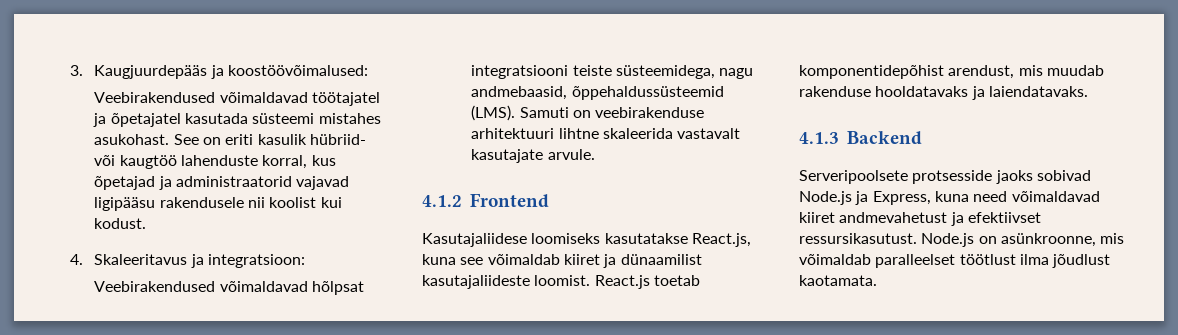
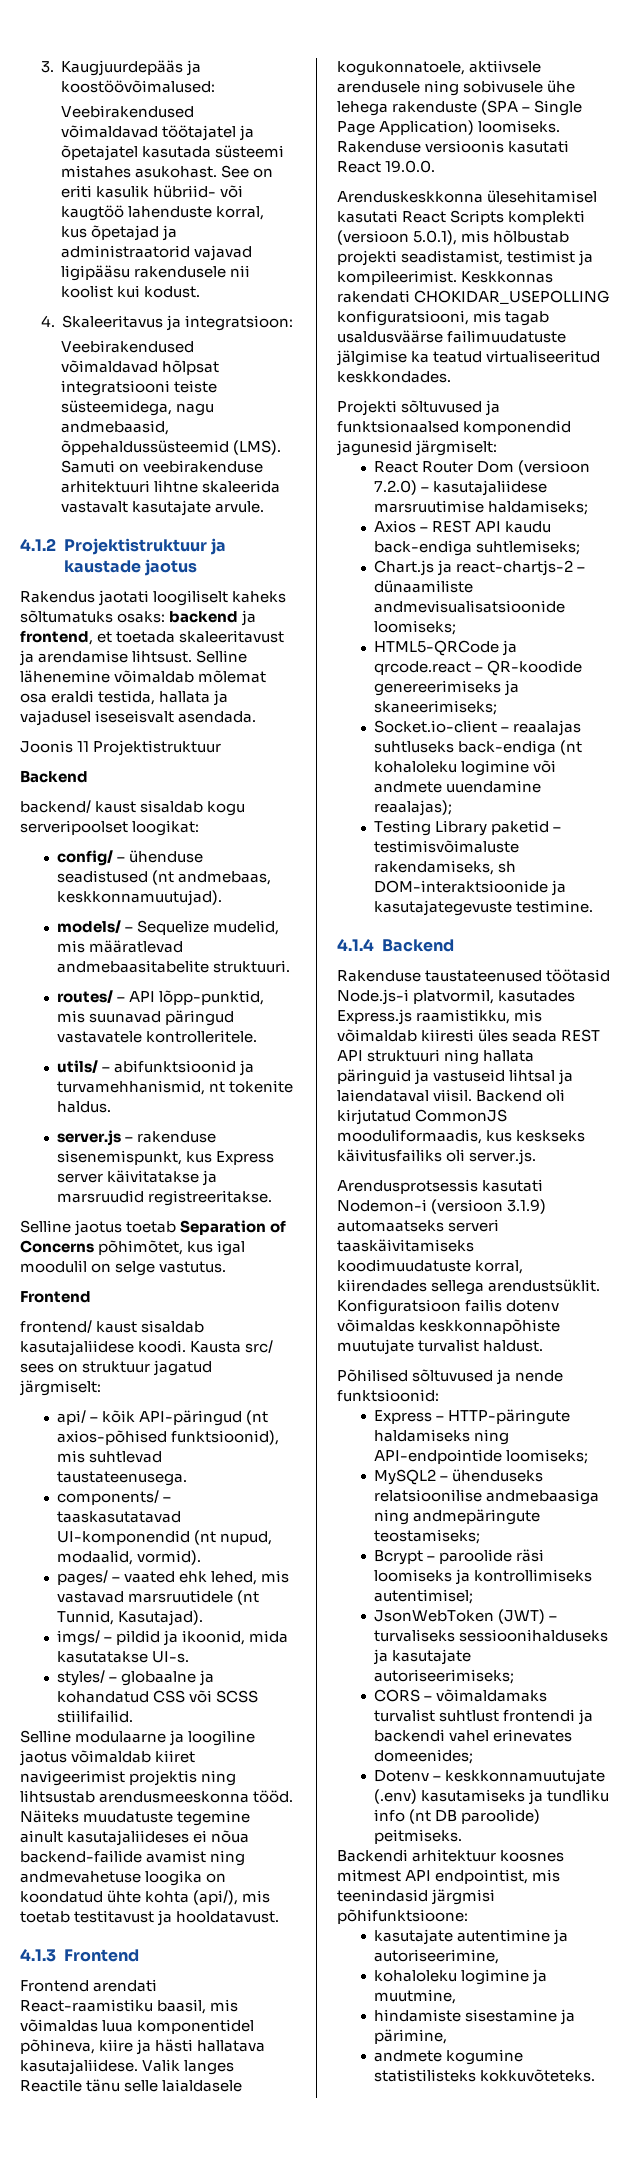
- 4.1.2 Frontend
- Kasutajaliidese loomiseks kasutatakse React.js, kuna see võimaldab kiiret ja dünaamilist kasutajaliideste loomist. React.js toetab komponentidepõhist arendust, mis muudab rakenduse hooldatavaks ja laiendatavaks.
- 4.1.3 Backend
- Serveripoolsete protsesside jaoks sobivad Node.js ja Express, kuna need võimaldavad kiiret andmevahetust ja efektiivset ressursikasutust. Node.js on asünkroonne, mis võimaldab paralleelset töötlust ilma jõudlust kaotamata.
+ 4.1.2 Projektistruktuur ja kaustade jaotus
+ Rakendus jaotati loogiliselt kaheks sõltumatuks osaks: backend ja frontend, et toetada skaleeritavust ja arendamise lihtsust. Selline lähenemine võimaldab mõlemat osa eraldi testida, hallata ja vajadusel iseseisvalt asendada.
+ Joonis 11 Projektistruktuur
+ Backend
+ backend/ kaust sisaldab kogu serveripoolset loogikat:
+ config/ – ühenduse seadistused (nt andmebaas, keskkonnamuutujad).
+ models/ – Sequelize mudelid, mis määratlevad andmebaasitabelite struktuuri.
+ routes/ – API lõpp-punktid, mis suunavad päringud vastavatele kontrolleritele.
+ utils/ – abifunktsioonid ja turvamehhanismid, nt tokenite haldus.
+ server.js – rakenduse sisenemispunkt, kus Express server käivitatakse ja marsruudid registreeritakse.
+ Selline jaotus toetab Separation of Concerns põhimõtet, kus igal moodulil on selge vastutus.
+ Frontend
+ frontend/ kaust sisaldab kasutajaliidese koodi. Kausta src/ sees on struktuur jagatud järgmiselt:
+ api/ – kõik API-päringud (nt axios-põhised funktsioonid), mis suhtlevad taustateenusega.
+ components/ – taaskasutatavad UI-komponendid (nt nupud, modaalid, vormid).
+ pages/ – vaated ehk lehed, mis vastavad marsruutidele (nt Tunnid, Kasutajad).
+ imgs/ – pildid ja ikoonid, mida kasutatakse UI-s.
+ styles/ – globaalne ja kohandatud CSS või SCSS stiilifailid.
+ Selline modulaarne ja loogiline jaotus võimaldab kiiret navigeerimist projektis ning lihtsustab arendusmeeskonna tööd. Näiteks muudatuste tegemine ainult kasutajaliideses ei nõua backend-failide avamist ning andmevahetuse loogika on koondatud ühte kohta (api/), mis toetab testitavust ja hooldatavust.
+ 4.1.3 Frontend
+ Frontend arendati React-raamistiku baasil, mis võimaldas luua komponentidel põhineva, kiire ja hästi hallatava kasutajaliidese. Valik langes Reactile tänu selle laialdasele kogukonnatoele, aktiivsele arendusele ning sobivusele ühe lehega rakenduste (SPA – Single Page Application) loomiseks. Rakenduse versioonis kasutati React 19.0.0.
+ Arenduskeskkonna ülesehitamisel kasutati React Scripts komplekti (versioon 5.0.1), mis hõlbustab projekti seadistamist, testimist ja kompileerimist. Keskkonnas rakendati CHOKIDAR_USEPOLLING konfiguratsiooni, mis tagab usaldusväärse failimuudatuste jälgimise ka teatud virtualiseeritud keskkondades.
+ Projekti sõltuvused ja funktsionaalsed komponendid jagunesid järgmiselt:
+ React Router Dom (versioon 7.2.0) – kasutajaliidese marsruutimise haldamiseks;
+ Axios – REST API kaudu back-endiga suhtlemiseks;
+ Chart.js ja react-chartjs-2 – dünaamiliste andmevisualisatsioonide loomiseks;
+ HTML5-QRCode ja qrcode.react – QR-koodide genereerimiseks ja skaneerimiseks;
+ Socket.io-client – reaalajas suhtluseks back-endiga (nt kohaloleku logimine või andmete uuendamine reaalajas);
+ Testing Library paketid – testimisvõimaluste rakendamiseks, sh DOM-interaktsioonide ja kasutajategevuste testimine.
+ 4.1.4 Backend
+ Rakenduse taustateenused töötasid Node.js-i platvormil, kasutades Express.js raamistikku, mis võimaldab kiiresti üles seada REST API struktuuri ning hallata päringuid ja vastuseid lihtsal ja laiendataval viisil. Backend oli kirjutatud CommonJS mooduliformaadis, kus keskseks käivitusfailiks oli server.js.
+ Arendusprotsessis kasutati Nodemon-i (versioon 3.1.9) automaatseks serveri taaskäivitamiseks koodimuudatuste korral, kiirendades sellega arendustsüklit. Konfiguratsioon failis dotenv võimaldas keskkonnapõhiste muutujate turvalist haldust.
+ Põhilised sõltuvused ja nende funktsioonid:
+ Express – HTTP-päringute haldamiseks ning API-endpointide loomiseks;
+ MySQL2 – ühenduseks relatsioonilise andmebaasiga ning andmepäringute teostamiseks;
+ Bcrypt – paroolide räsi loomiseks ja kontrollimiseks autentimisel;
+ JsonWebToken (JWT) – turvaliseks sessioonihalduseks ja kasutajate autoriseerimiseks;
+ CORS – võimaldamaks turvalist suhtlust frontendi ja backendi vahel erinevates domeenides;
+ Dotenv – keskkonnamuutujate (.env) kasutamiseks ja tundliku info (nt DB paroolide) peitmiseks.
+ Backendi arhitektuur koosnes mitmest API endpointist, mis teenindasid järgmisi põhifunktsioone:
+ kasutajate autentimine ja autoriseerimine,
+ kohaloleku logimine ja muutmine,
+ hindamiste sisestamine ja pärimine,
+ andmete kogumine statistilisteks kokkuvõteteks.

